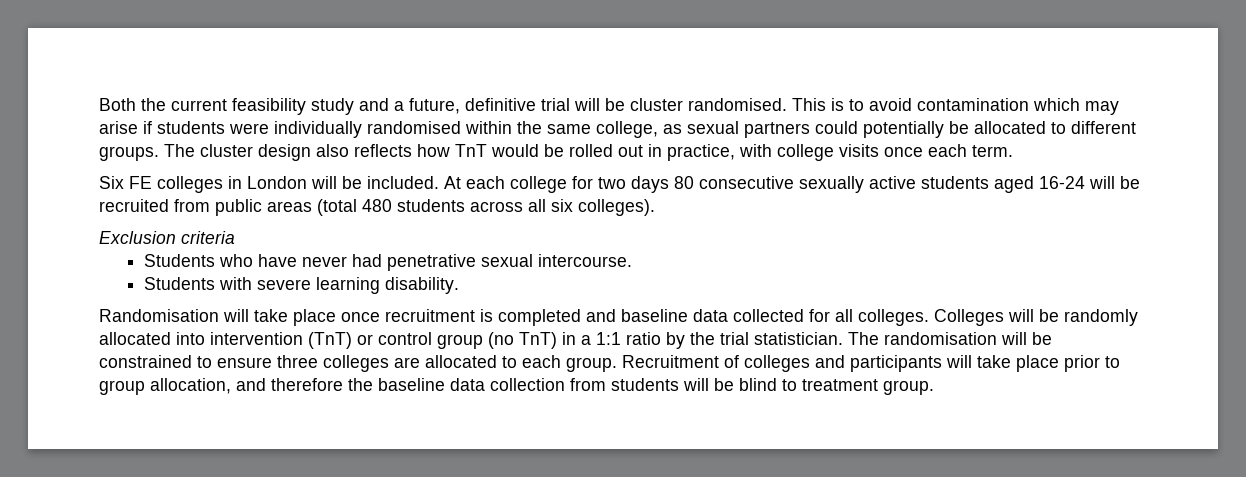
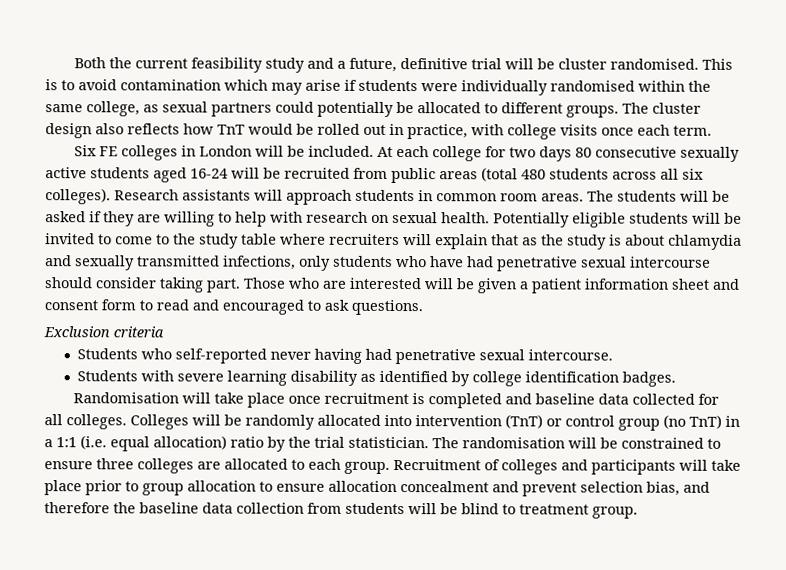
+ Research assistants will approach students in common room areas. The students will be asked if they are willing to help with research on sexual health. Potentially eligible students will be invited to come to the study table where recruiters will explain that as the study is about chlamydia and sexually transmitted infections, only students who have had penetrative sexual intercourse should consider taking part. Those who are interested will be given a patient information sheet and consent form to read and encouraged to ask questions.
- Students who have never had penetrative sexual intercourse.
+ Students who self-reported never having had penetrative sexual intercourse.
- Students with severe learning disability.
+ Students with severe learning disability as identified by college identification badges.
- Colleges will be randomly allocated into intervention (TnT) or control group (no TnT) in a 1:1 ratio by the trial statistician.
+ Colleges will be randomly allocated into intervention (TnT) or control group (no TnT) in a 1:1 (i.e. equal allocation) ratio by the trial statistician.
- Recruitment of colleges and participants will take place prior to group allocation, and therefore the baseline data collection from students will be blind to treatment group.
+ Recruitment of colleges and participants will take place prior to group allocation to ensure allocation concealment and prevent selection bias, and therefore the baseline data collection from students will be blind to treatment group.

